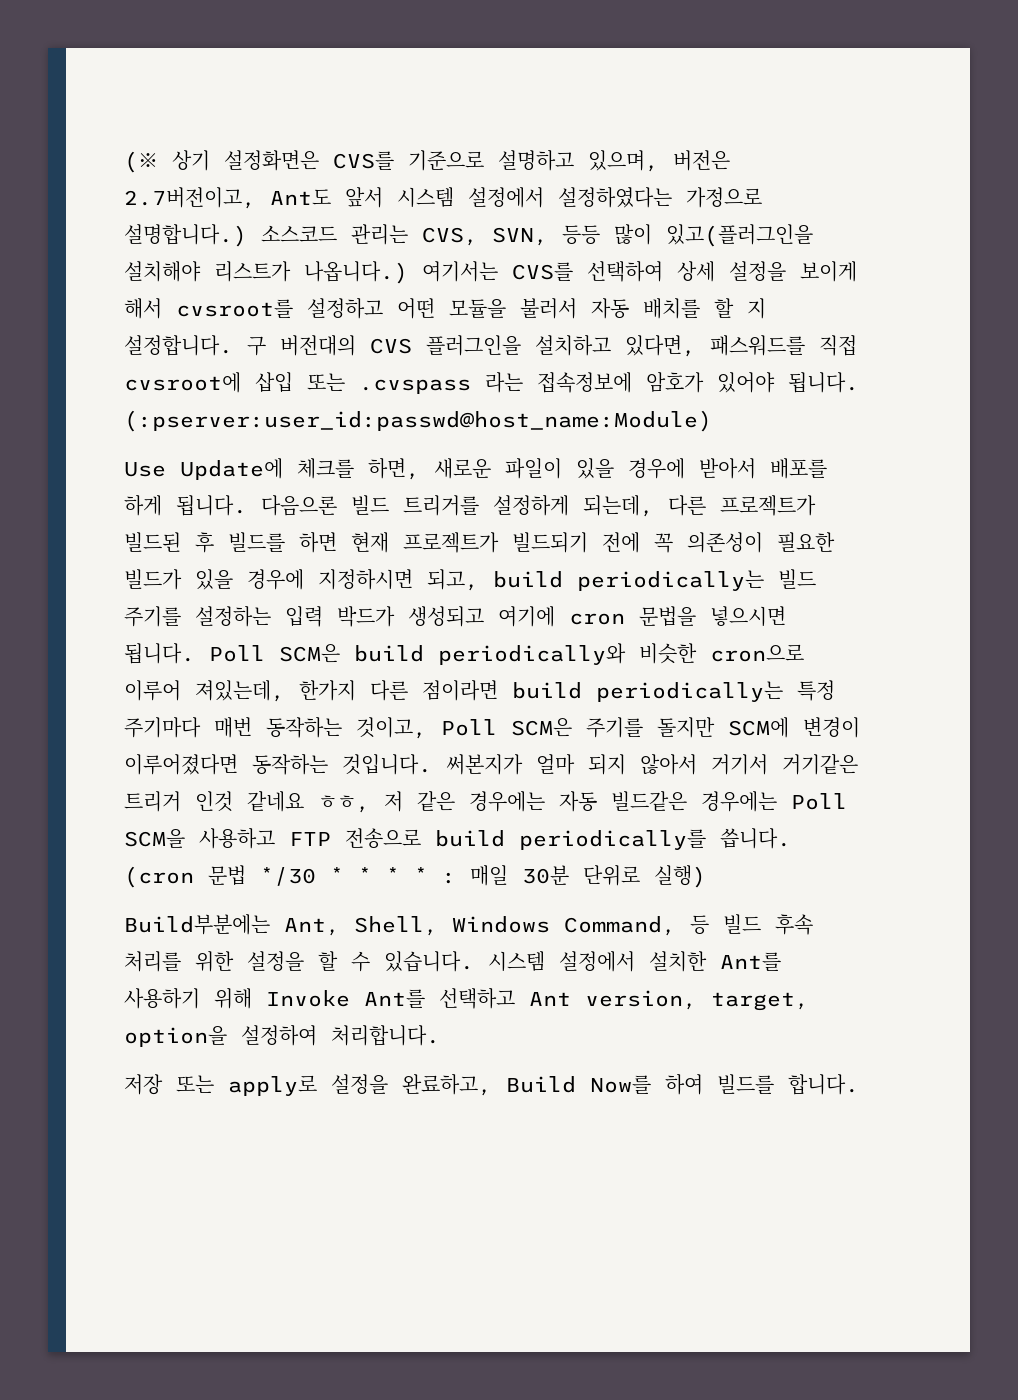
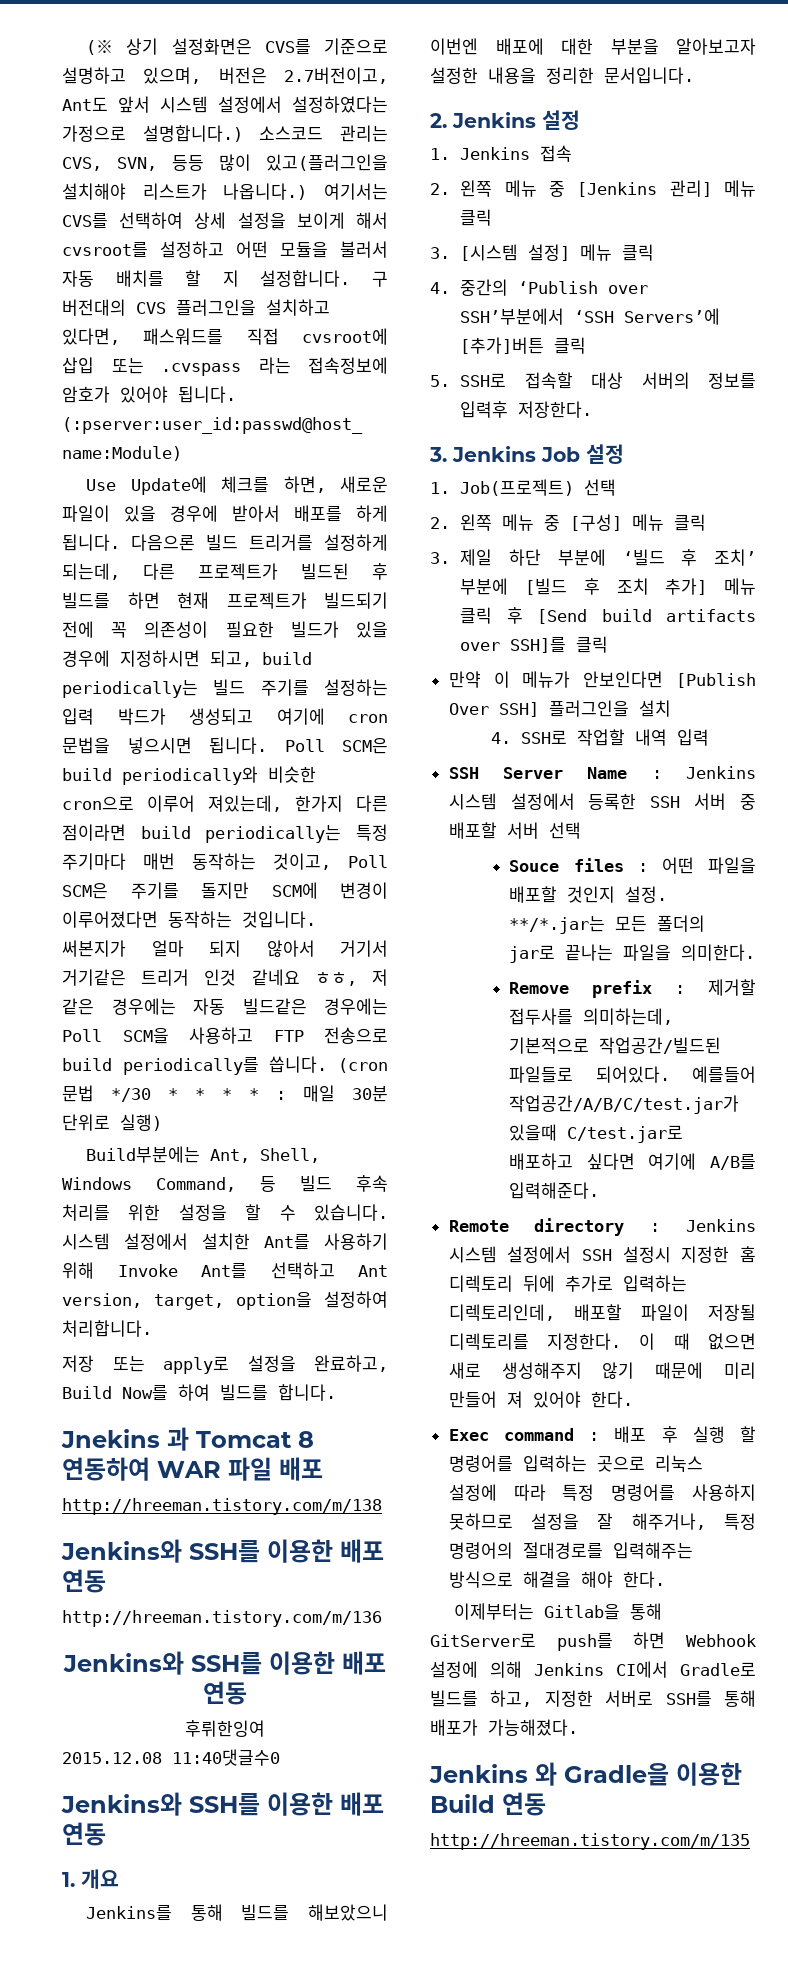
+ Jnekins 과 Tomcat 8 연동하여 WAR 파일 배포
+ http://hreeman.tistory.com/m/138
+ Jenkins와 SSH를 이용한 배포 연동
+ http://hreeman.tistory.com/m/136
+ Jenkins와 SSH를 이용한 배포 연동
+ 후뤼한잉여
+ 2015.12.08 11:40댓글수0
+ Jenkins와 SSH를 이용한 배포 연동
+ 1. 개요
+ Jenkins를 통해 빌드를 해보았으니 이번엔 배포에 대한 부분을 알아보고자 설정한 내용을 정리한 문서입니다.
+ 2. Jenkins 설정
+ 1. Jenkins 접속
+ 2. 왼쪽 메뉴 중 [Jenkins 관리] 메뉴 클릭
+ 3. [시스템 설정] 메뉴 클릭
+ 4. 중간의 ‘Publish over SSH’부분에서 ‘SSH Servers’에 [추가]버튼 클릭
+ 5. SSH로 접속할 대상 서버의 정보를 입력후 저장한다.
+ 3. Jenkins Job 설정
+ 1. Job(프로젝트) 선택
+ 2. 왼쪽 메뉴 중 [구성] 메뉴 클릭
+ 3. 제일 하단 부분에 ‘빌드 후 조치’ 부분에 [빌드 후 조치 추가] 메뉴 클릭 후 [Send build artifacts over SSH]를 클릭
+ 만약 이 메뉴가 안보인다면 [Publish Over SSH] 플러그인을 설치
+ 4. SSH로 작업할 내역 입력
+ SSH Server Name : Jenkins 시스템 설정에서 등록한 SSH 서버 중 배포할 서버 선택
+ Souce files : 어떤 파일을 배포할 것인지 설정. **/*.jar는 모든 폴더의 jar로 끝나는 파일을 의미한다.
+ Remove prefix : 제거할 접두사를 의미하는데, 기본적으로 작업공간/빌드된 파일들로 되어있다. 예를들어 작업공간/A/B/C/test.jar가 있을때 C/test.jar로 배포하고 싶다면 여기에 A/B를 입력해준다.
+ Remote directory : Jenkins 시스템 설정에서 SSH 설정시 지정한 홈 디렉토리 뒤에 추가로 입력하는 디렉토리인데, 배포할 파일이 저장될 디렉토리를 지정한다. 이 때 없으면 새로 생성해주지 않기 때문에 미리 만들어 져 있어야 한다.
+ Exec command : 배포 후 실행 할 명령어를 입력하는 곳으로 리눅스 설정에 따라 특정 명령어를 사용하지 못하므로 설정을 잘 해주거나, 특정 명령어의 절대경로를 입력해주는 방식으로 해결을 해야 한다.
+ 이제부터는 Gitlab을 통해 GitServer로 push를 하면 Webhook 설정에 의해 Jenkins CI에서 Gradle로 빌드를 하고, 지정한 서버로 SSH를 통해 배포가 가능해졌다.
+ Jenkins 와 Gradle을 이용한 Build 연동
+ http://hreeman.tistory.com/m/135

